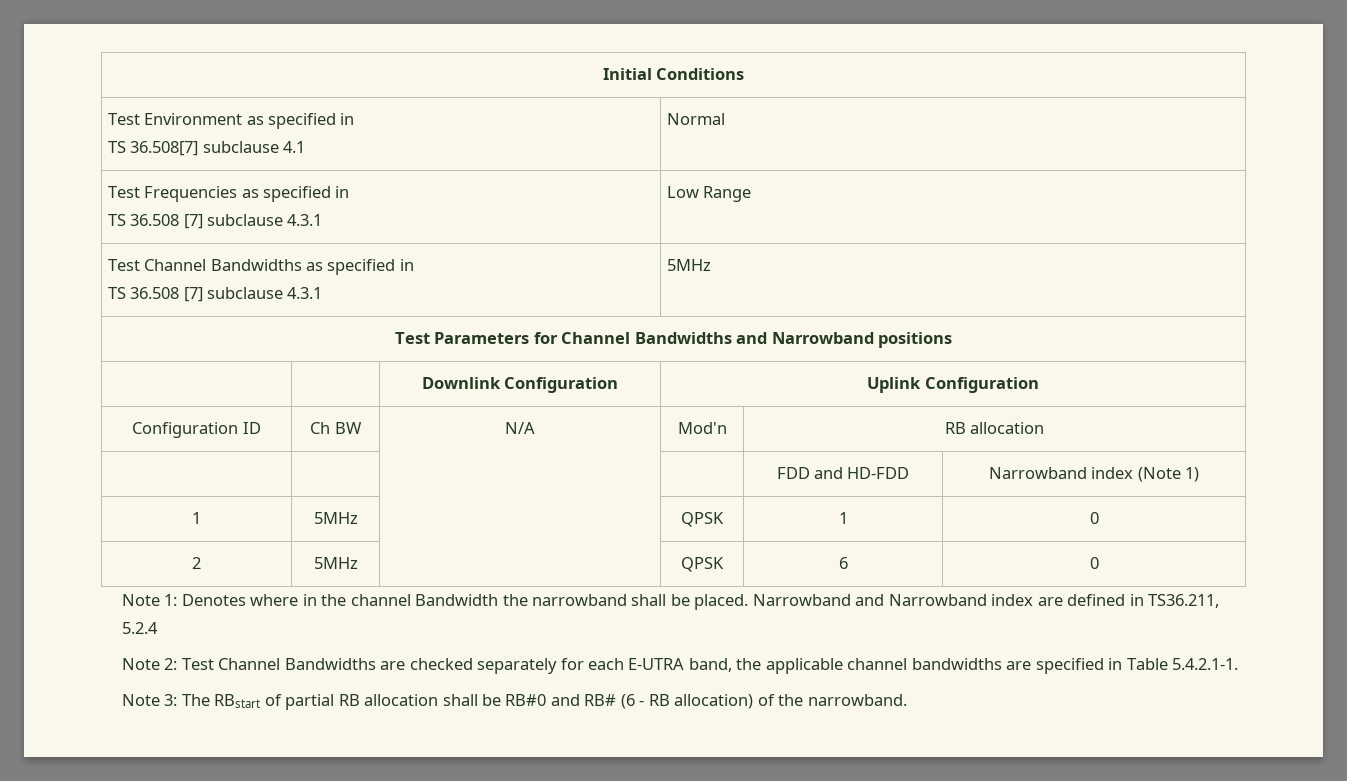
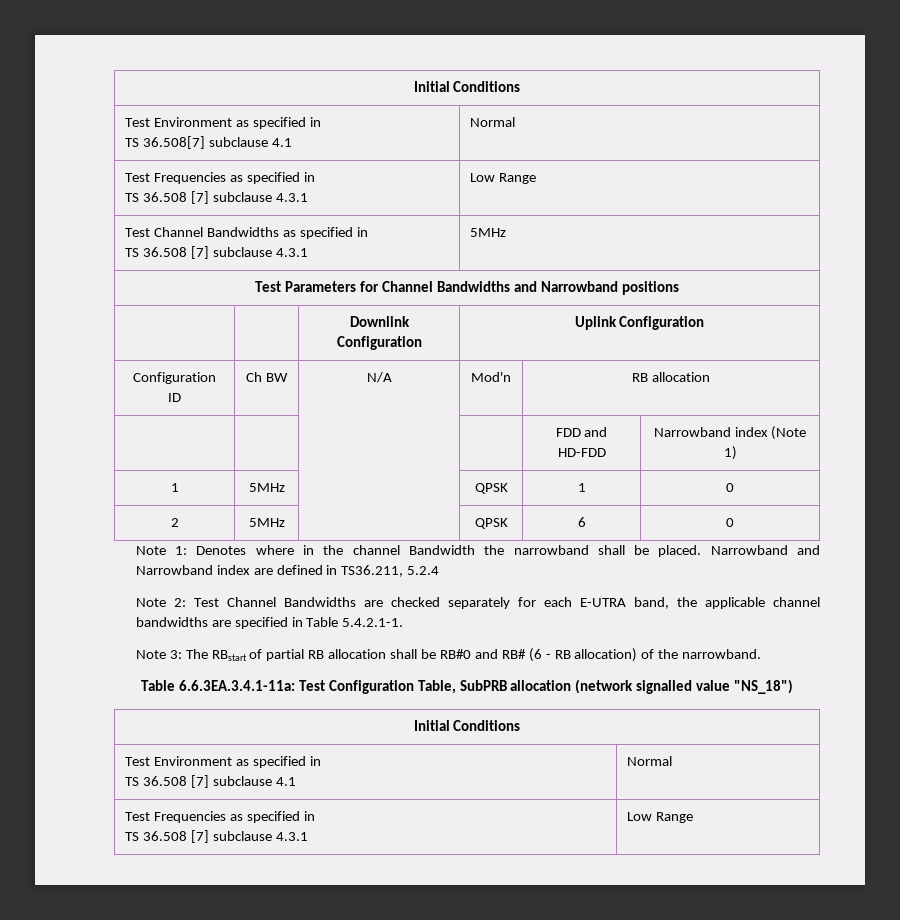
+ Table 6.6.3EA.3.4.1-11a: Test Configuration Table, SubPRB allocation (network signalled value "NS_18")
+ Initial Conditions
+ Test Environment as specified in
+ TS 36.508 [7] subclause 4.1 | Normal
+ Test Frequencies as specified in
+ TS 36.508 [7] subclause 4.3.1 | Low Range

